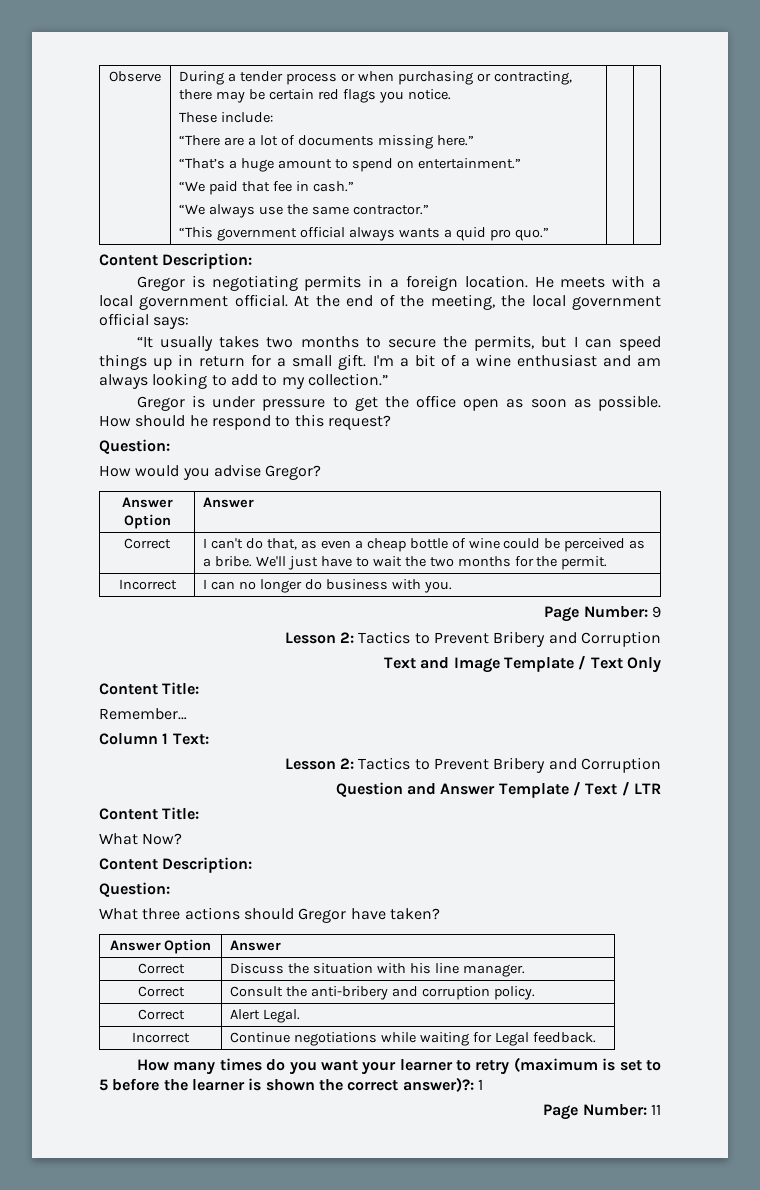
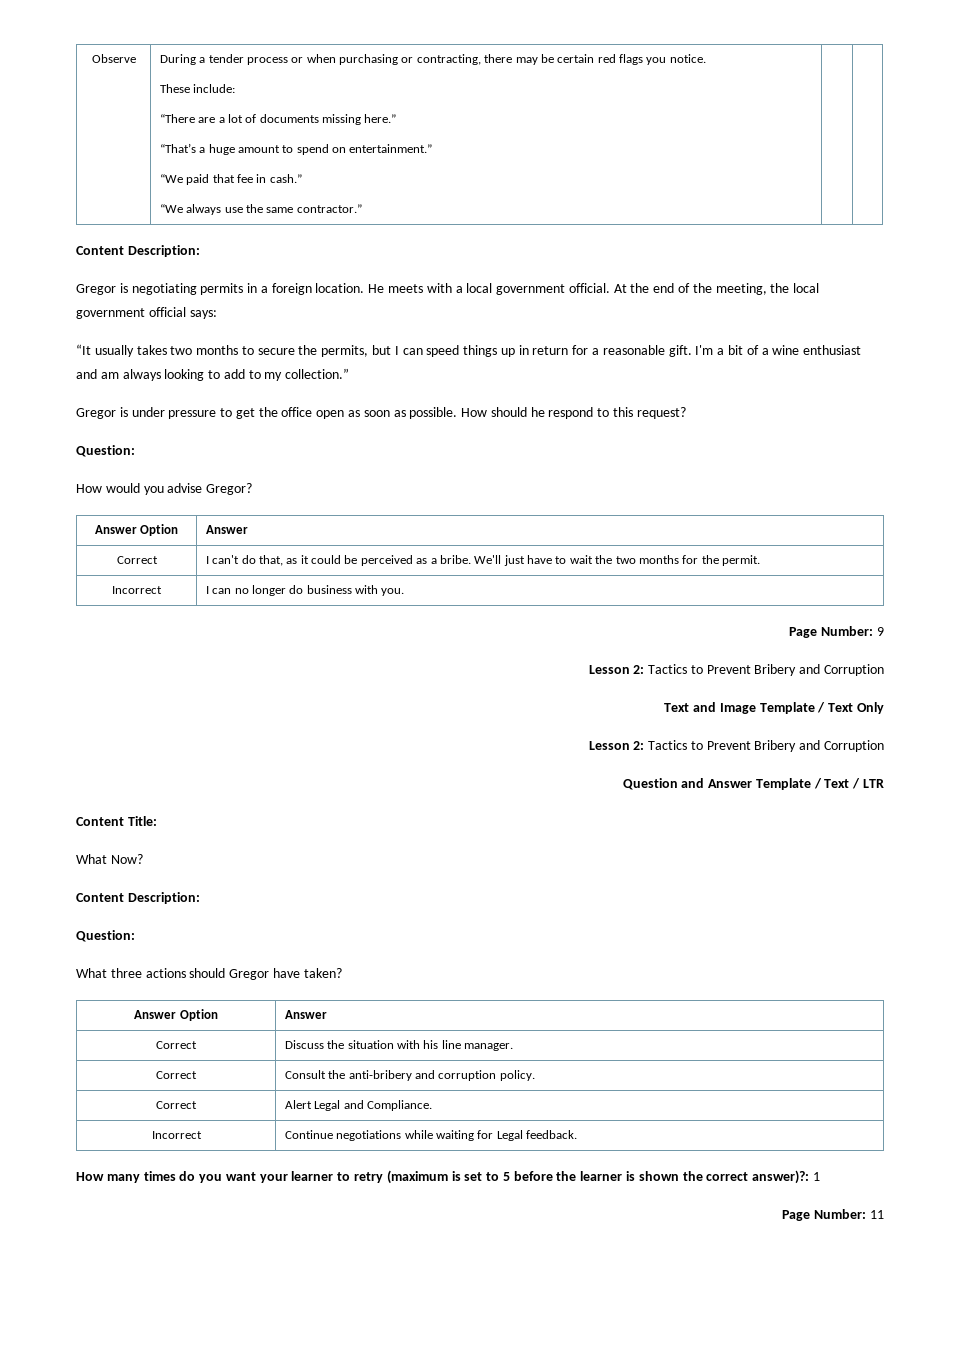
- “This government official always wants a quid pro quo.”
- “It usually takes two months to secure the permits, but I can speed things up in return for a small gift.
+ “It usually takes two months to secure the permits, but I can speed things up in return for a reasonable gift.
- Correct | I can't do that, as even a cheap bottle of wine could be perceived as a bribe. We'll just have to wait the two months for the permit.
+ Correct | I can't do that, as it could be perceived as a bribe. We'll just have to wait the two months for the permit.
  Text and Image Template / Text Only
- Content Title:
- Remember…
- Column 1 Text:
- Correct | Alert Legal.
+ Correct | Alert Legal and Compliance.

